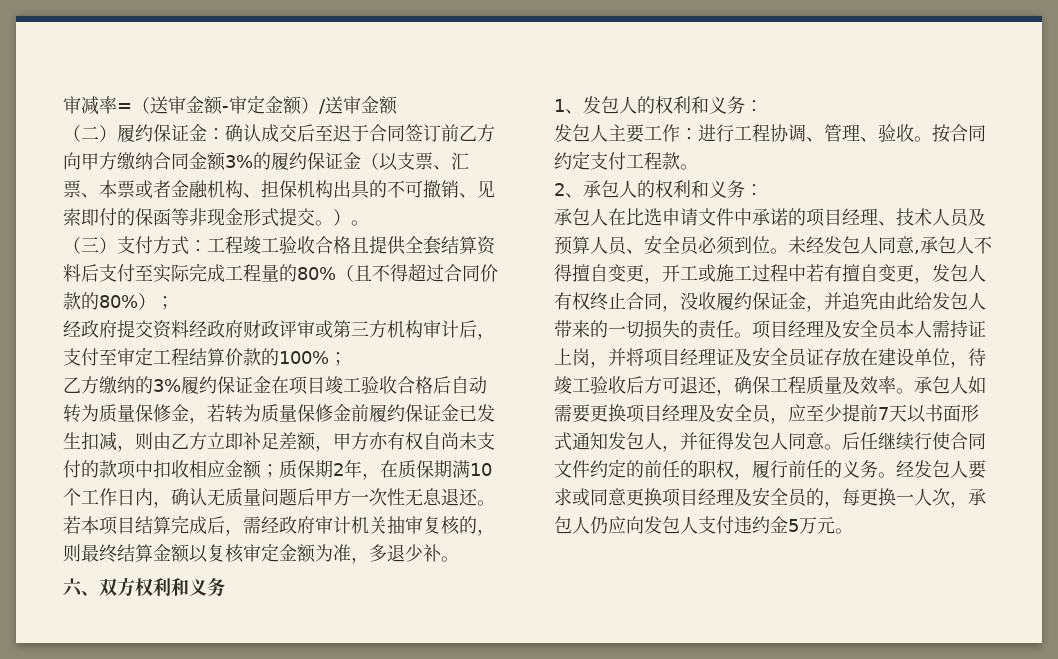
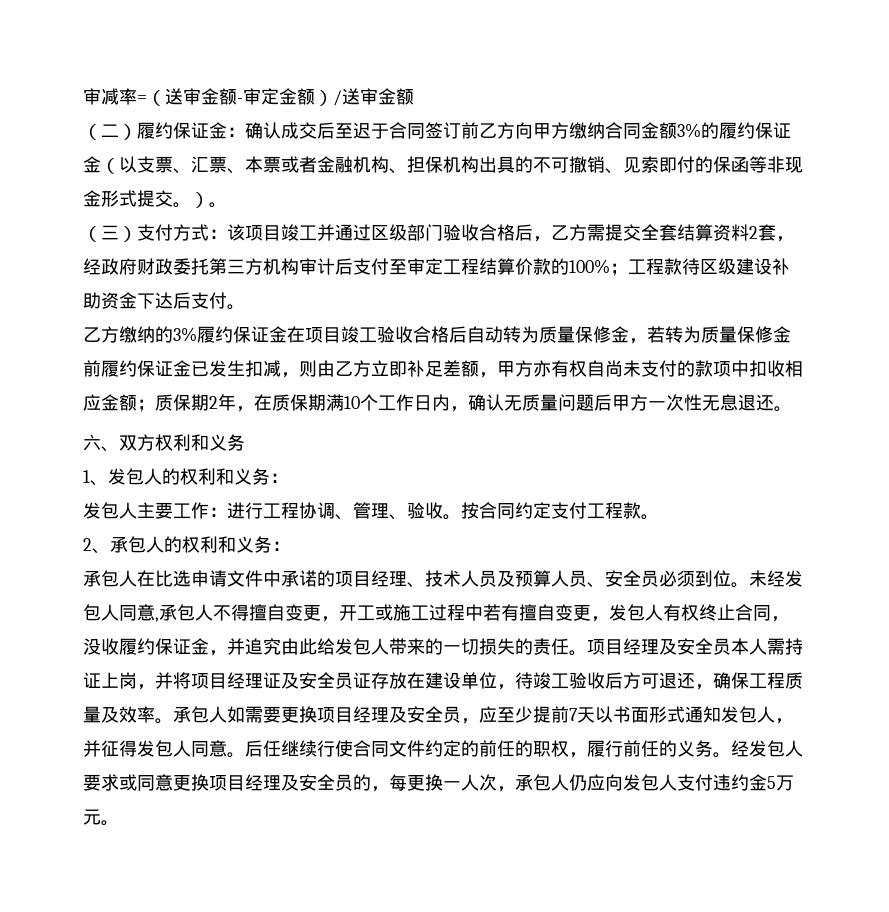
- （三）支付方式：工程竣工验收合格且提供全套结算资料后支付至实际完成工程量的80%（且不得超过合同价款的80%）；
- 经政府提交资料经政府财政评审或第三方机构审计后，支付至审定工程结算价款的100%；
+ （三）支付方式：该项目竣工并通过区级部门验收合格后，乙方需提交全套结算资料2套，经政府财政委托第三方机构审计后支付至审定工程结算价款的100%；工程款待区级建设补助资金下达后支付。
- 若本项目结算完成后，需经政府审计机关抽审复核的，则最终结算金额以复核审定金额为准，多退少补。

